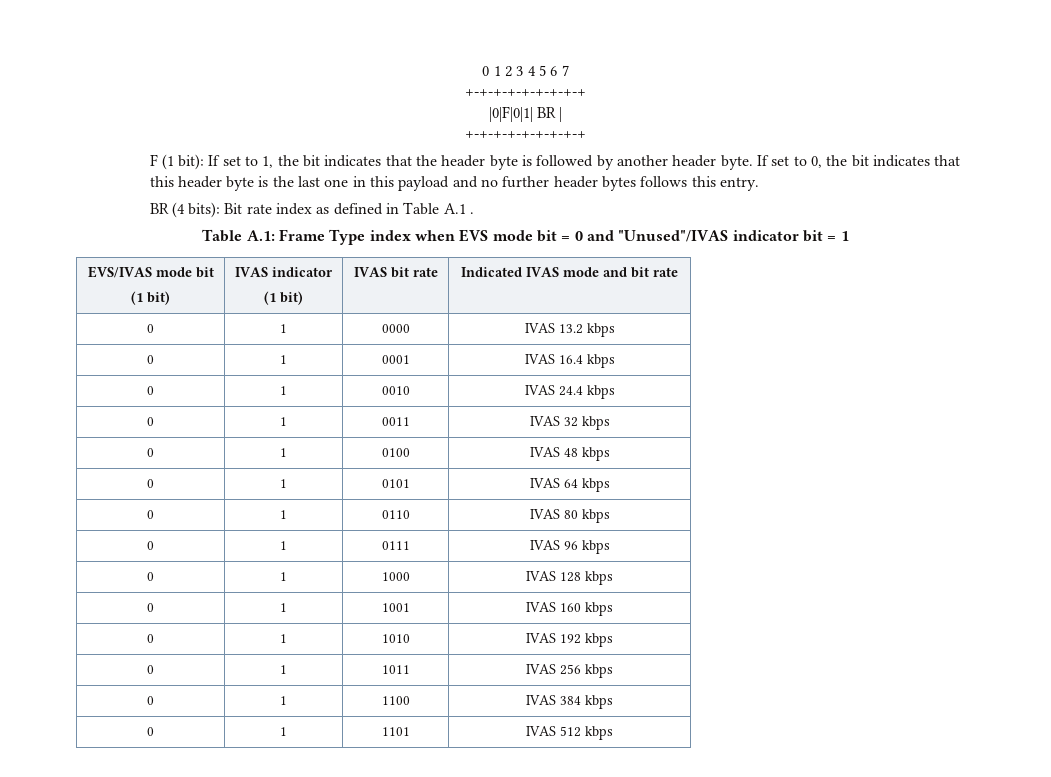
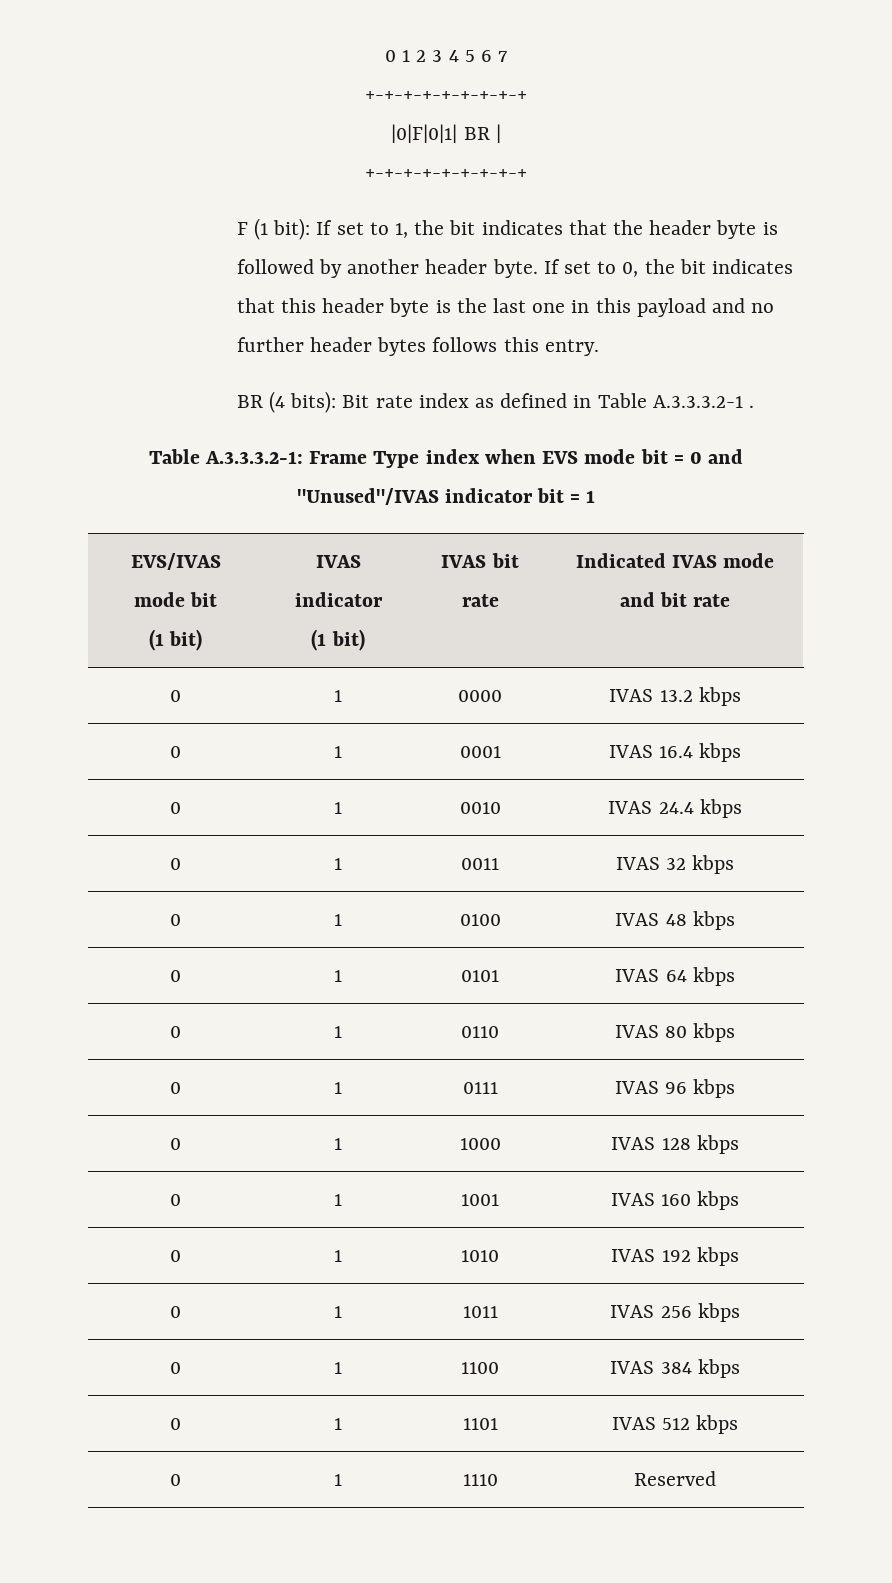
- BR (4 bits): Bit rate index as defined in Table A.1 .
+ BR (4 bits): Bit rate index as defined in Table A.3.3.3.2-1 .
- Table A.1: Frame Type index when EVS mode bit = 0 and "Unused"/IVAS indicator bit = 1
+ Table A.3.3.3.2-1: Frame Type index when EVS mode bit = 0 and "Unused"/IVAS indicator bit = 1
+ 0 | 1 | 1110 | Reserved

